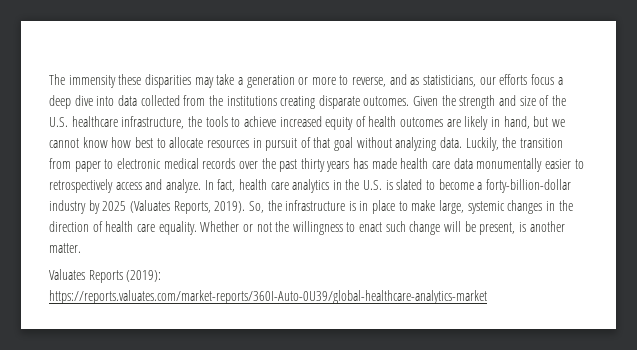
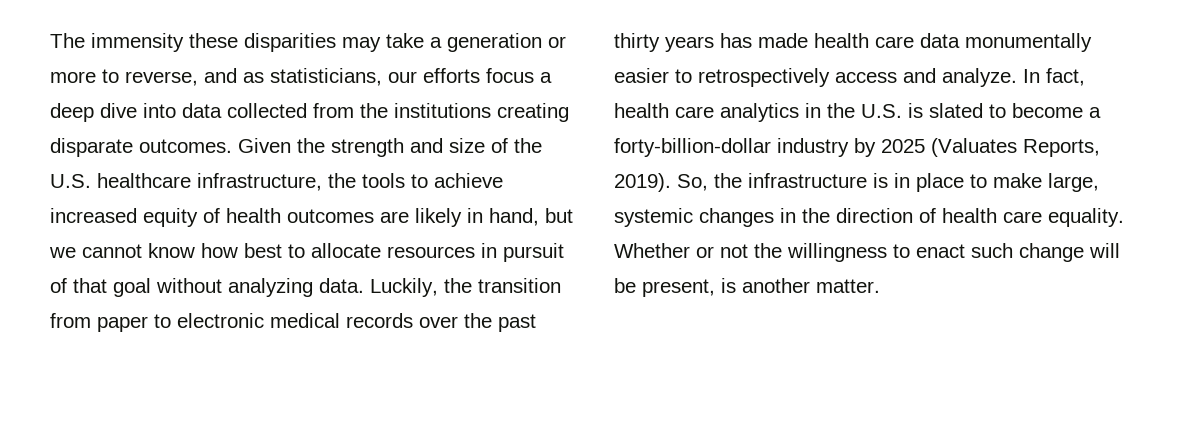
- Valuates Reports (2019): https://reports.valuates.com/market-reports/360I-Auto-0U39/global-healthcare-analytics-market

